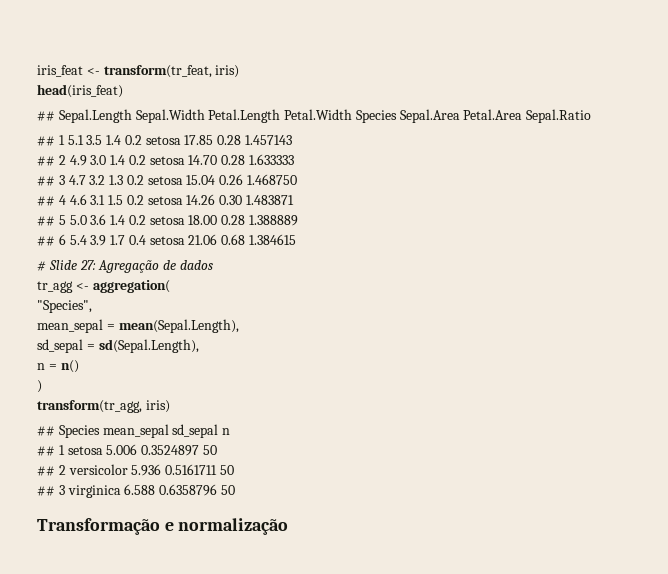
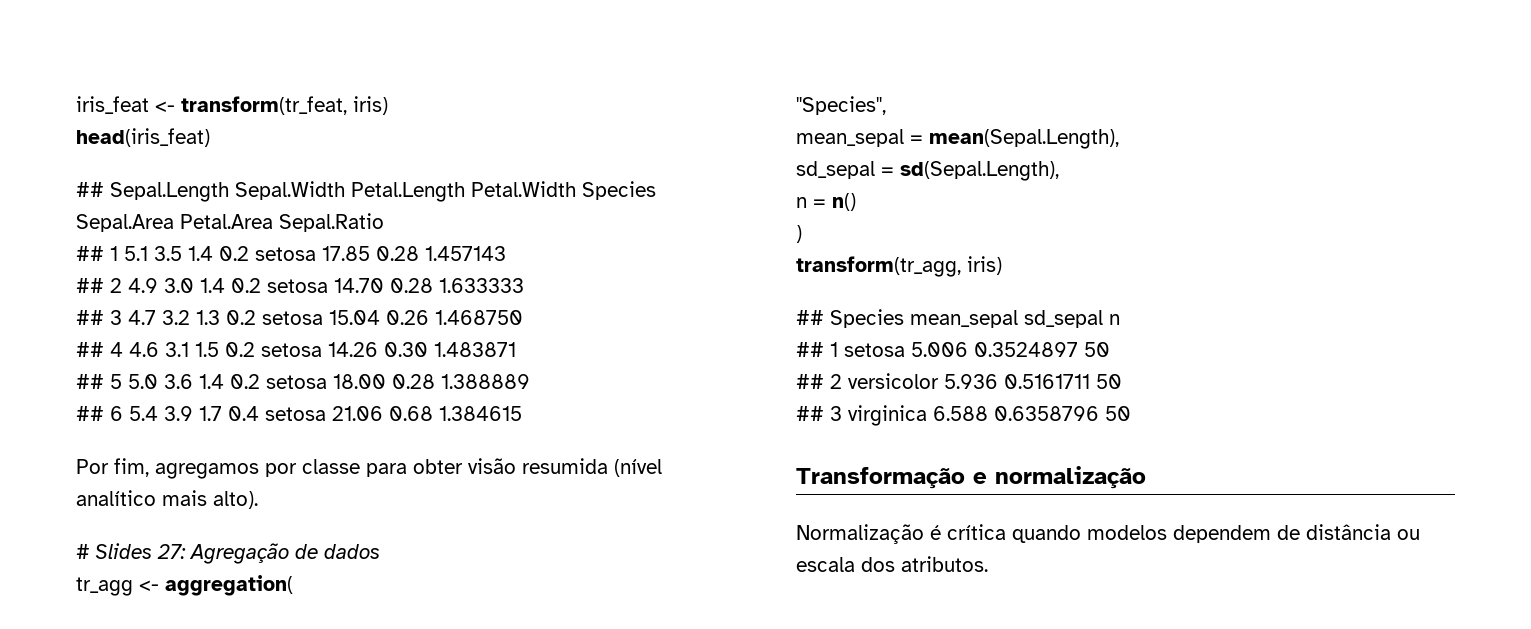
+ Por fim, agregamos por classe para obter visão resumida (nível analítico mais alto).
- # Slide 27: Agregação de dados
+ # Slides 27: Agregação de dados
+ Normalização é crítica quando modelos dependem de distância ou escala dos atributos.

